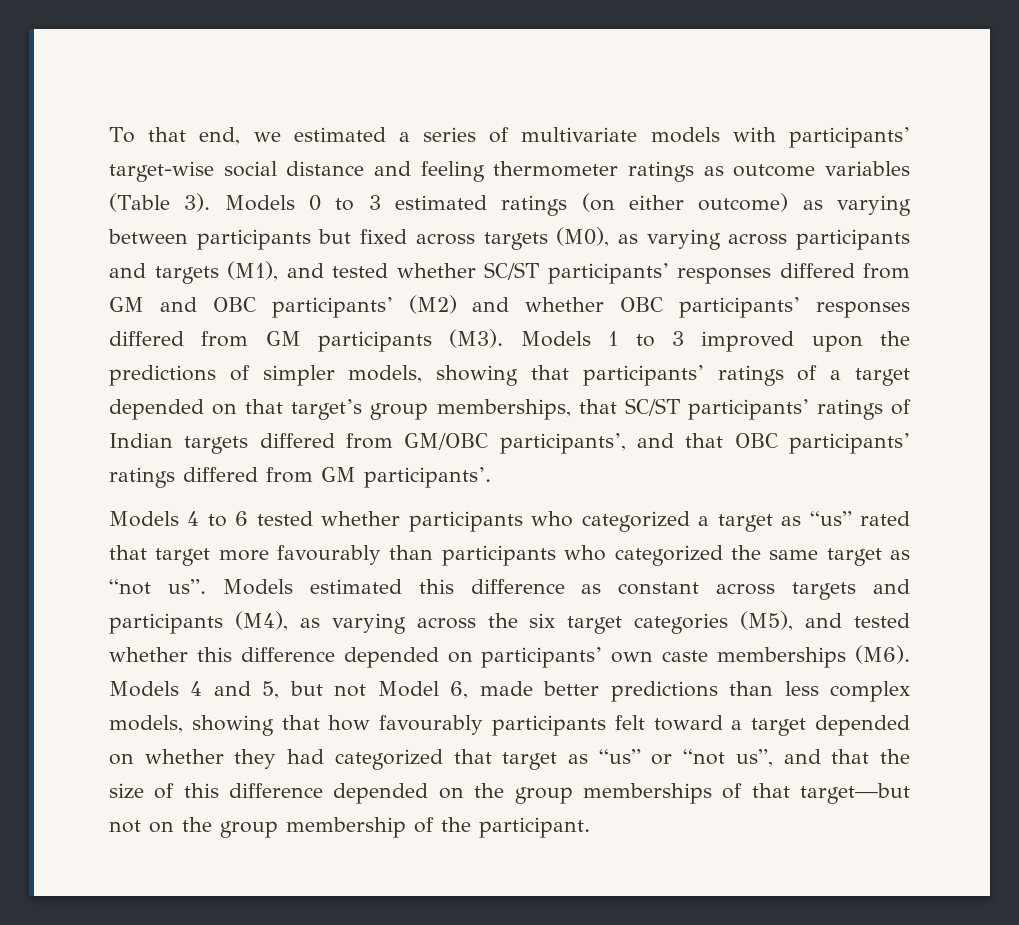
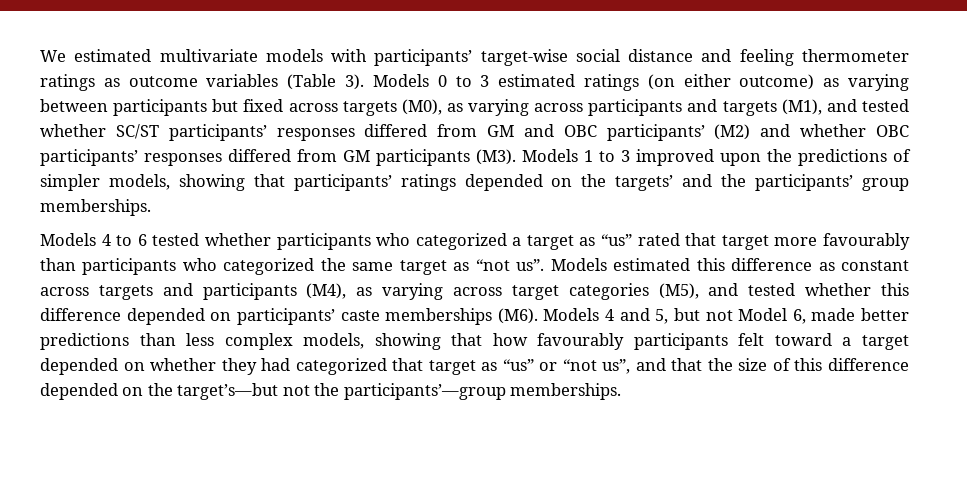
- To that end, we estimated a series of multivariate models with participants’ target-wise social distance and feeling thermometer ratings as outcome variables (Table 3).
+ We estimated multivariate models with participants’ target-wise social distance and feeling thermometer ratings as outcome variables (Table 3).
- Models 0 to 3 estimated ratings (on either outcome) as varying between participants but fixed across targets (M0), as varying across participants and targets (M1), and tested whether SC/ST participants’ responses differed from GM and OBC participants’ (M2) and whether OBC participants’ responses differed from GM participants (M3). Models 1 to 3 improved upon the predictions of simpler models, showing that participants’ ratings of a target depended on that target’s group memberships, that SC/ST participants’ ratings of Indian targets differed from GM/OBC participants’, and that OBC participants’ ratings differed from GM participants’.
+ Models 0 to 3 estimated ratings (on either outcome) as varying between participants but fixed across targets (M0), as varying across participants and targets (M1), and tested whether SC/ST participants’ responses differed from GM and OBC participants’ (M2) and whether OBC participants’ responses differed from GM participants (M3). Models 1 to 3 improved upon the predictions of simpler models, showing that participants’ ratings depended on the targets’ and the participants’ group memberships.
- Models estimated this difference as constant across targets and participants (M4), as varying across the six target categories (M5), and tested whether this difference depended on participants’ own caste memberships (M6). Models 4 and 5, but not Model 6, made better predictions than less complex models, showing that how favourably participants felt toward a target depended on whether they had categorized that target as “us” or “not us”, and that the size of this difference depended on the group memberships of that target—but not on the group membership of the participant.
+ Models estimated this difference as constant across targets and participants (M4), as varying across target categories (M5), and tested whether this difference depended on participants’ caste memberships (M6). Models 4 and 5, but not Model 6, made better predictions than less complex models, showing that how favourably participants felt toward a target depended on whether they had categorized that target as “us” or “not us”, and that the size of this difference depended on the target’s—but not the participants’—group memberships.

